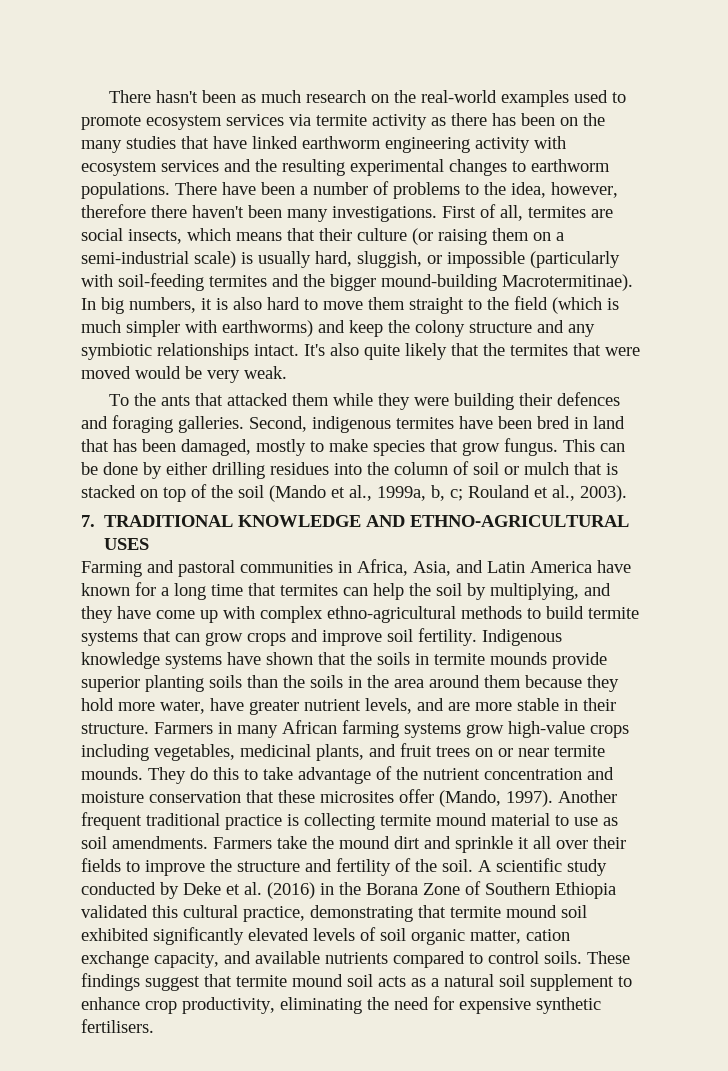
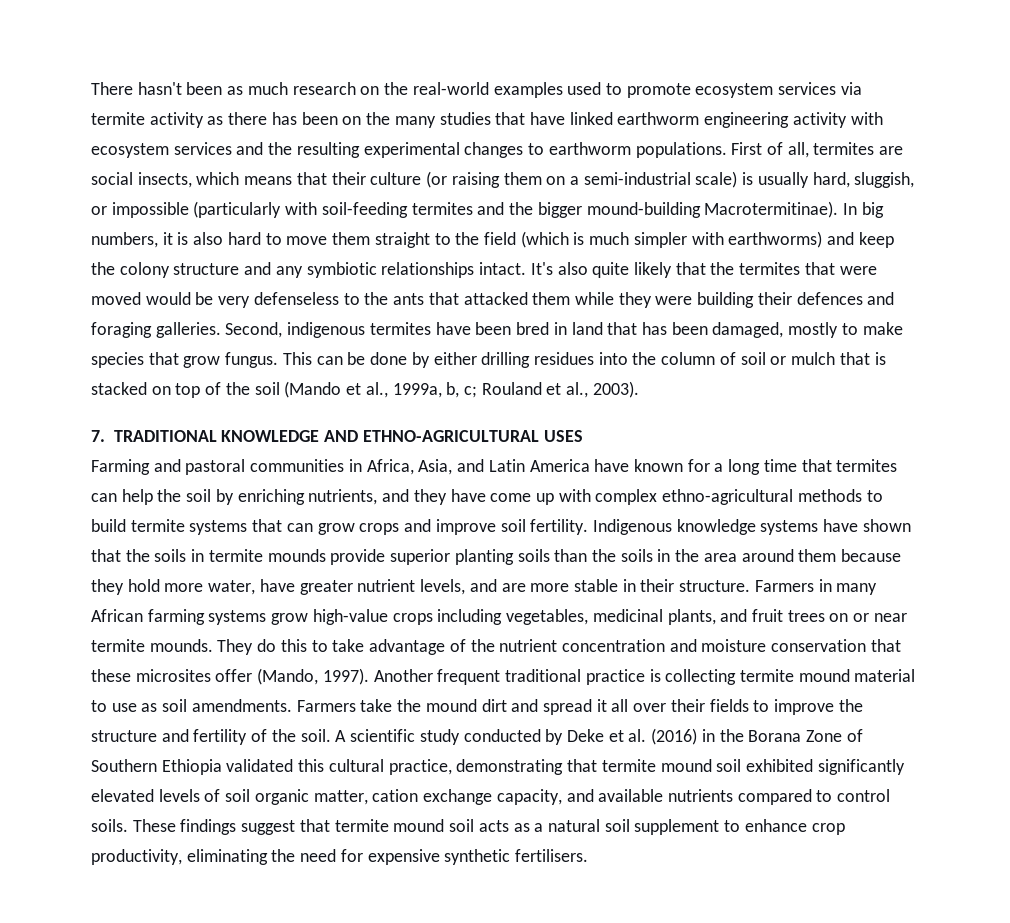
- There have been a number of problems to the idea, however, therefore there haven't been many investigations.
- It's also quite likely that the termites that were moved would be very weak.
- To the ants that attacked them while they were building their defences and foraging galleries.
+ It's also quite likely that the termites that were moved would be very defenseless to the ants that attacked them while they were building their defences and foraging galleries.
- Farming and pastoral communities in Africa, Asia, and Latin America have known for a long time that termites can help the soil by multiplying, and they have come up with complex ethno-agricultural methods to build termite systems that can grow crops and improve soil fertility.
+ Farming and pastoral communities in Africa, Asia, and Latin America have known for a long time that termites can help the soil by enriching nutrients, and they have come up with complex ethno-agricultural methods to build termite systems that can grow crops and improve soil fertility.
- Farmers take the mound dirt and sprinkle it all over their fields to improve the structure and fertility of the soil.
+ Farmers take the mound dirt and spread it all over their fields to improve the structure and fertility of the soil.

